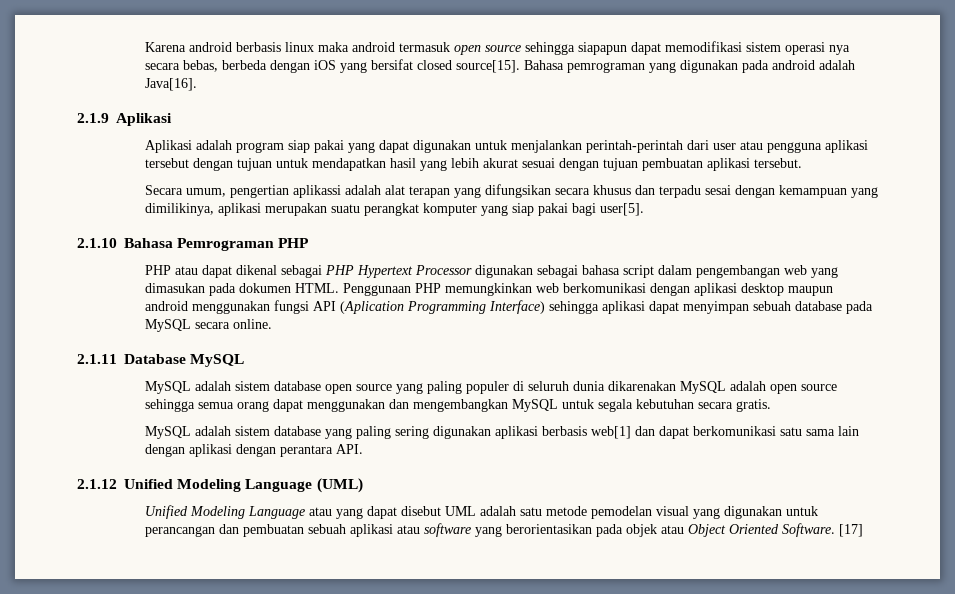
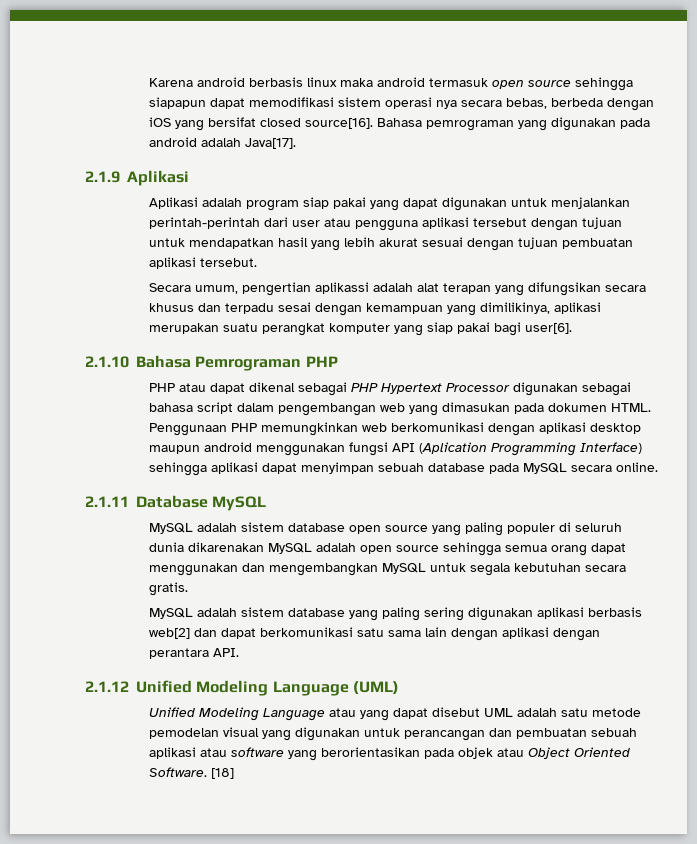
- Karena android berbasis linux maka android termasuk open source sehingga siapapun dapat memodifikasi sistem operasi nya secara bebas, berbeda dengan iOS yang bersifat closed source[15].
+ Karena android berbasis linux maka android termasuk open source sehingga siapapun dapat memodifikasi sistem operasi nya secara bebas, berbeda dengan iOS yang bersifat closed source[16].
- Bahasa pemrograman yang digunakan pada android adalah Java[16].
+ Bahasa pemrograman yang digunakan pada android adalah Java[17].
- Secara umum, pengertian aplikassi adalah alat terapan yang difungsikan secara khusus dan terpadu sesai dengan kemampuan yang dimilikinya, aplikasi merupakan suatu perangkat komputer yang siap pakai bagi user[5].
+ Secara umum, pengertian aplikassi adalah alat terapan yang difungsikan secara khusus dan terpadu sesai dengan kemampuan yang dimilikinya, aplikasi merupakan suatu perangkat komputer yang siap pakai bagi user[6].
- MySQL adalah sistem database yang paling sering digunakan aplikasi berbasis web[1] dan dapat berkomunikasi satu sama lain dengan aplikasi dengan perantara API.
+ MySQL adalah sistem database yang paling sering digunakan aplikasi berbasis web[2] dan dapat berkomunikasi satu sama lain dengan aplikasi dengan perantara API.
- [17]
+ [18]

